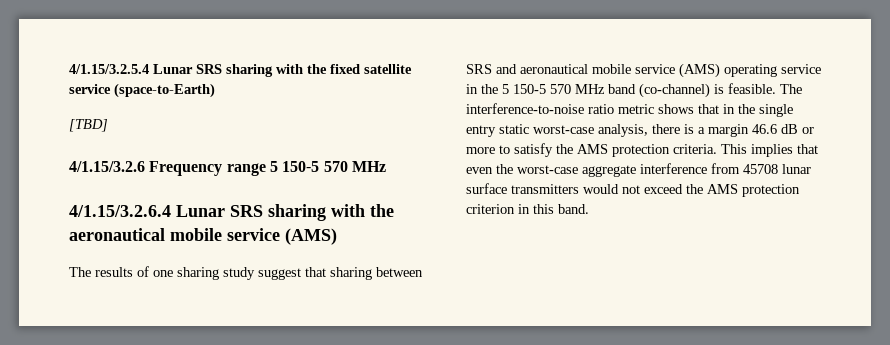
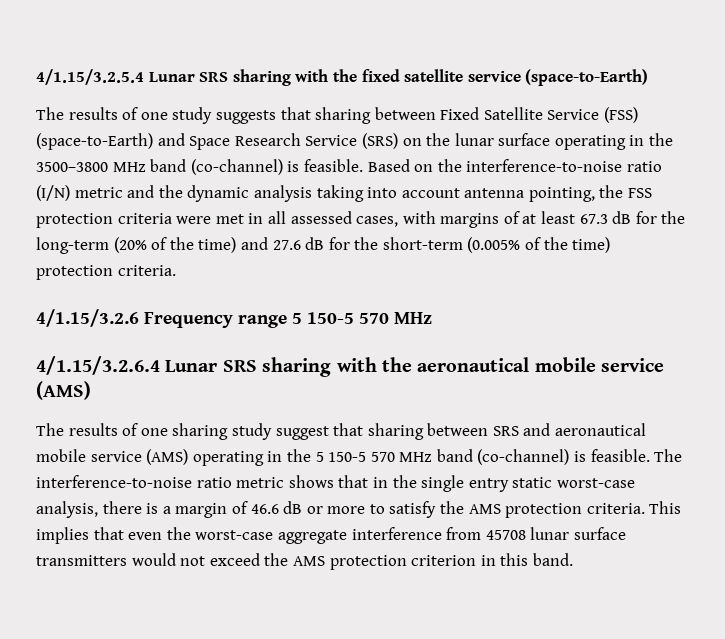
- [TBD]
+ The results of one study suggests that sharing between Fixed Satellite Service (FSS) (space-to-Earth) and Space Research Service (SRS) on the lunar surface operating in the 3500–3800 MHz band (co-channel) is feasible. Based on the interference-to-noise ratio (I/N) metric and the dynamic analysis taking into account antenna pointing, the FSS protection criteria were met in all assessed cases, with margins of at least 67.3 dB for the long-term (20% of the time) and 27.6 dB for the short-term (0.005% of the time) protection criteria.
- The results of one sharing study suggest that sharing between SRS and aeronautical mobile service (AMS) operating service in the 5 150-5 570 MHz band (co-channel) is feasible.
+ The results of one sharing study suggest that sharing between SRS and aeronautical mobile service (AMS) operating in the 5 150-5 570 MHz band (co-channel) is feasible.
- The interference-to-noise ratio metric shows that in the single entry static worst-case analysis, there is a margin 46.6 dB or more to satisfy the AMS protection criteria.
+ The interference-to-noise ratio metric shows that in the single entry static worst-case analysis, there is a margin of 46.6 dB or more to satisfy the AMS protection criteria.

